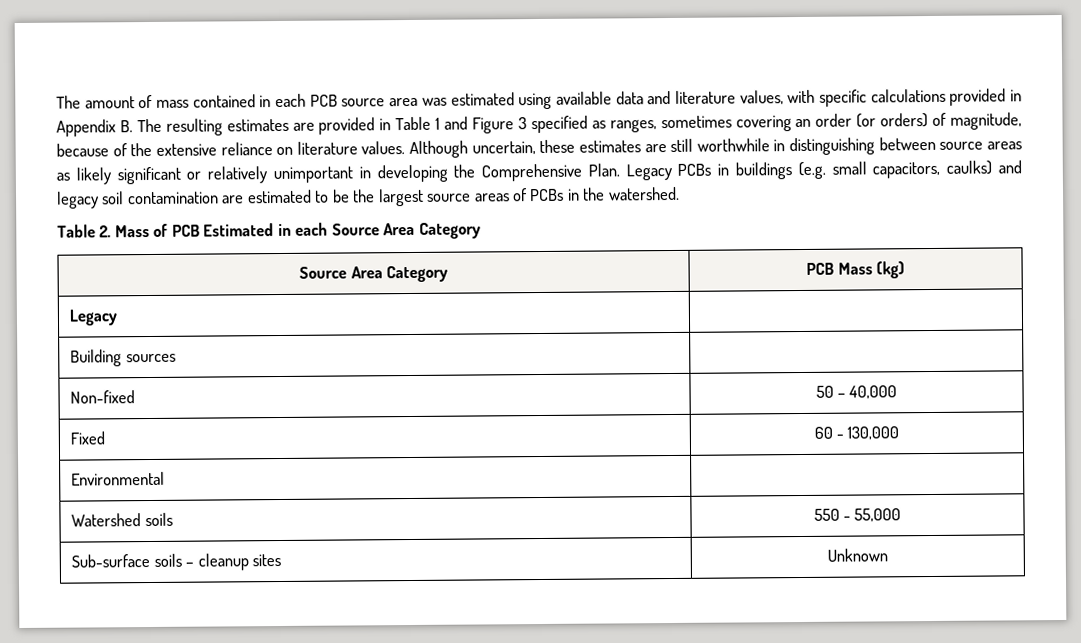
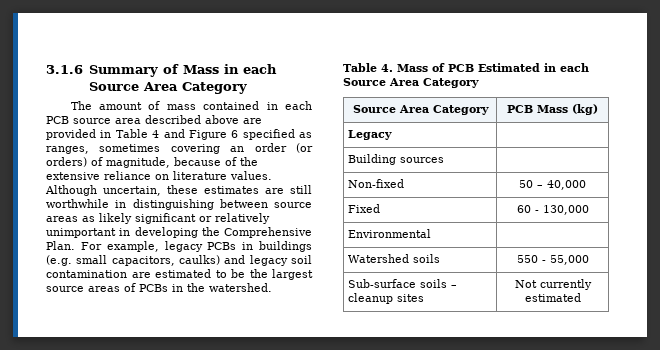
+ 3.1.6 Summary of Mass in each Source Area Category
- The amount of mass contained in each PCB source area was estimated using available data and literature values, with specific calculations provided in Appendix B. The resulting estimates are provided in Table 1 and Figure 3 specified as ranges, sometimes covering an order (or orders) of magnitude, because of the extensive reliance on literature values.
+ The amount of mass contained in each PCB source area described above are provided in Table 4 and Figure 6 specified as ranges, sometimes covering an order (or orders) of magnitude, because of the extensive reliance on literature values.
- Legacy PCBs in buildings (e.g. small capacitors, caulks) and legacy soil contamination are estimated to be the largest source areas of PCBs in the watershed.
+ For example, legacy PCBs in buildings (e.g. small capacitors, caulks) and legacy soil contamination are estimated to be the largest source areas of PCBs in the watershed.
- Table 2. Mass of PCB Estimated in each Source Area Category
+ Table 4. Mass of PCB Estimated in each Source Area Category
- Sub-surface soils – cleanup sites | Unknown
+ Sub-surface soils – cleanup sites | Not currently estimated

